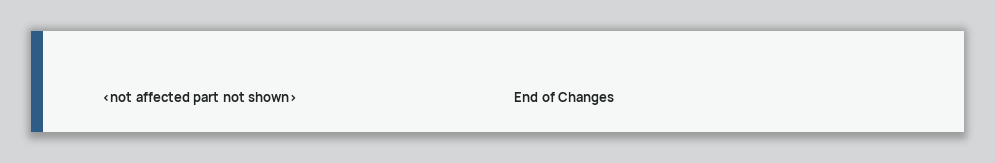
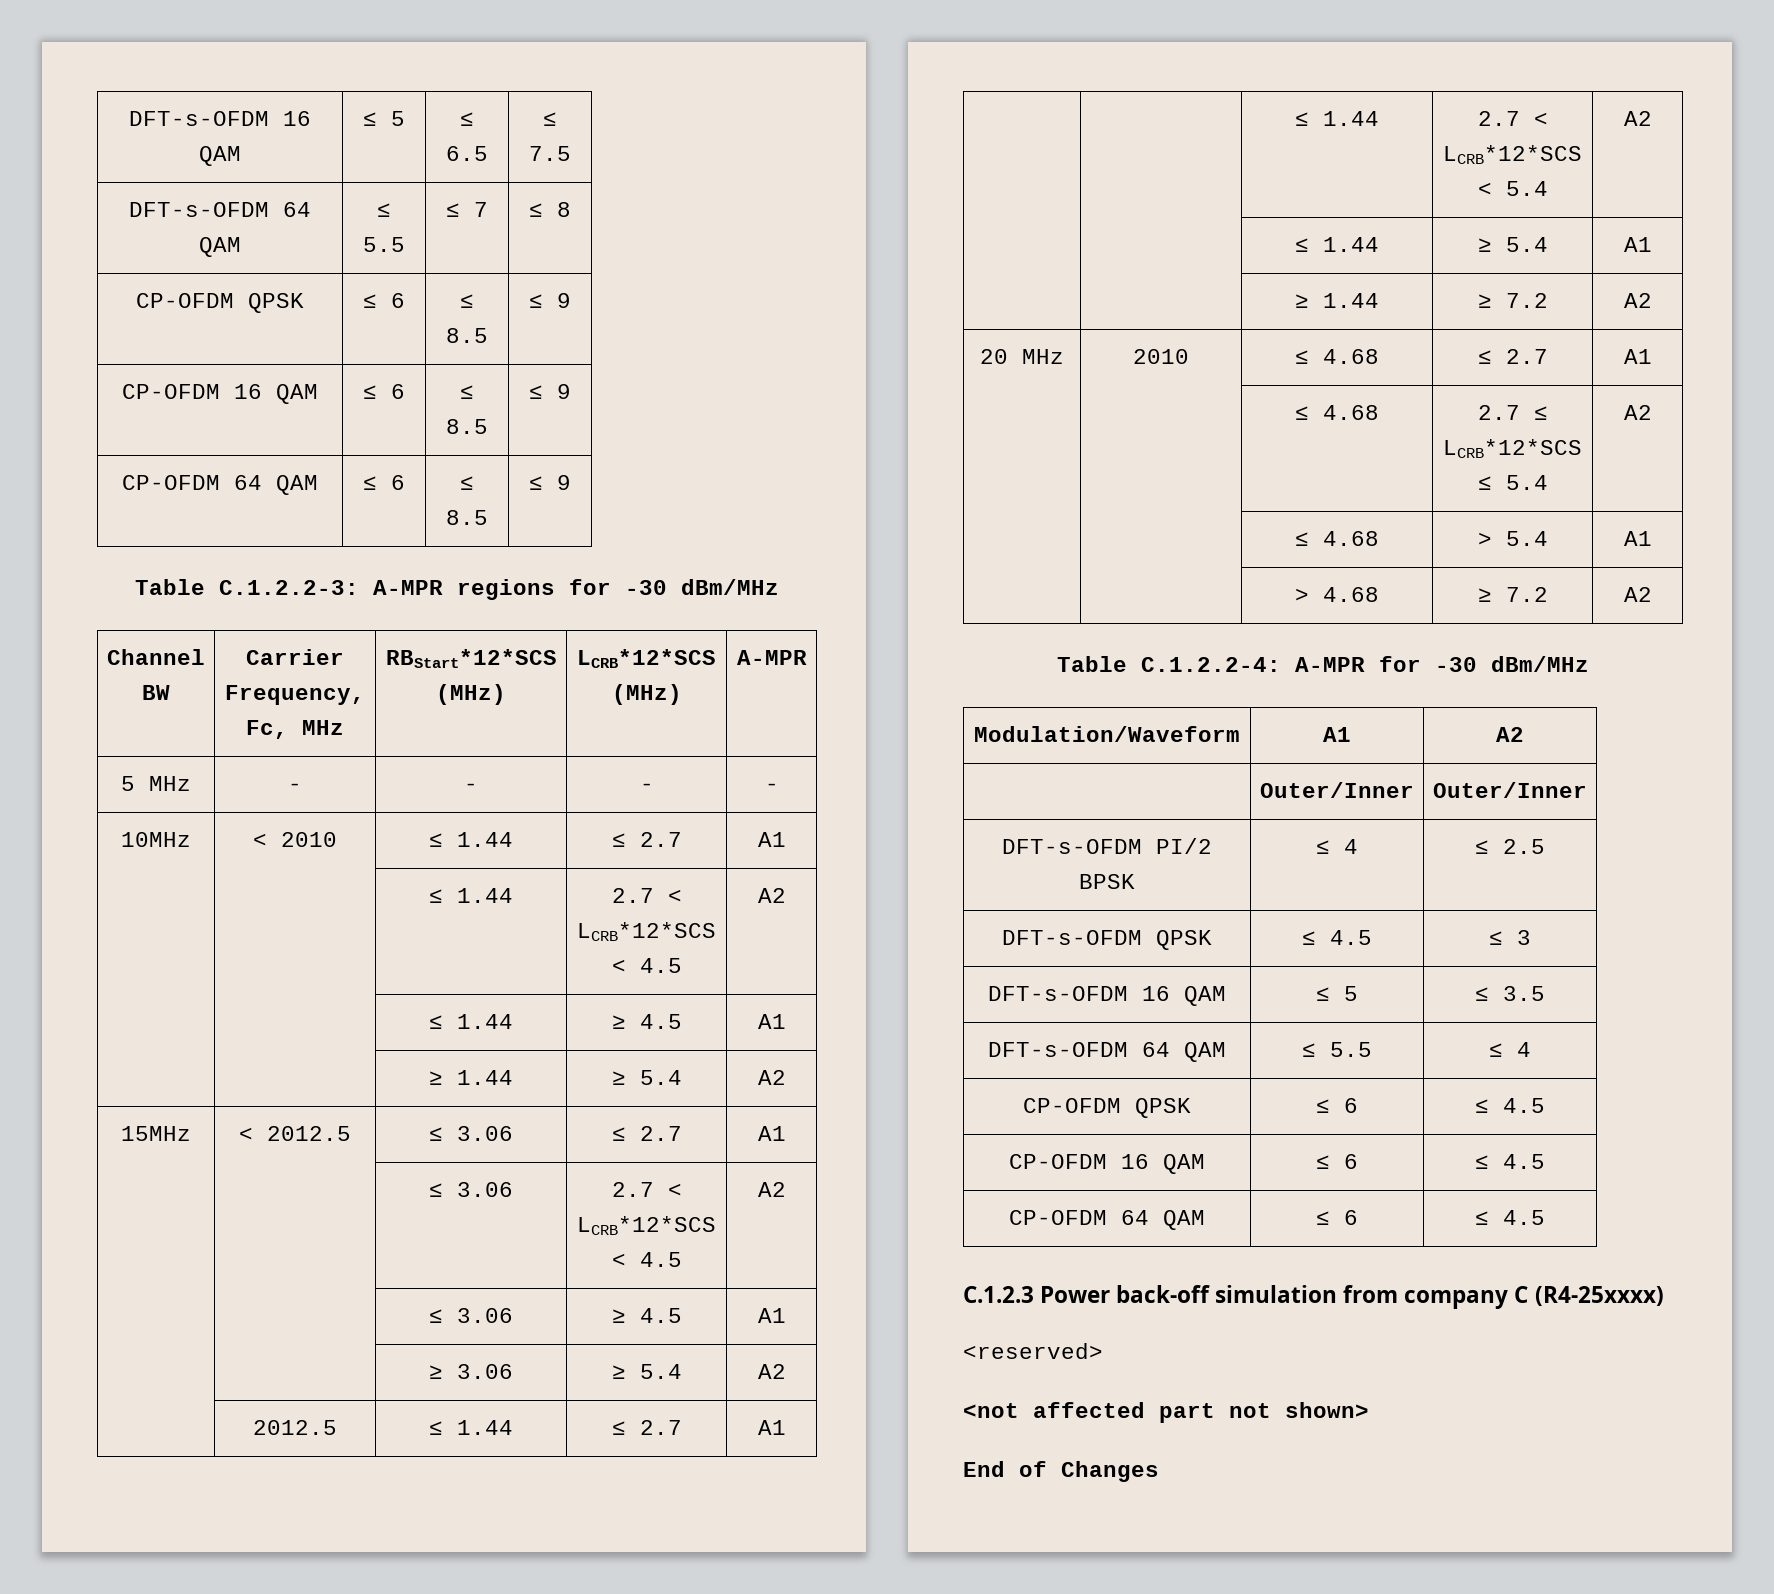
+ DFT-s-OFDM 16 QAM | ≤ 5 | ≤ 6.5 | ≤ 7.5
+ DFT-s-OFDM 64 QAM | ≤ 5.5 | ≤ 7 | ≤ 8
+ CP-OFDM QPSK | ≤ 6 | ≤ 8.5 | ≤ 9
+ CP-OFDM 16 QAM | ≤ 6 | ≤ 8.5 | ≤ 9
+ CP-OFDM 64 QAM | ≤ 6 | ≤ 8.5 | ≤ 9
+ Table C.1.2.2-3: A-MPR regions for -30 dBm/MHz
+ Channel BW | Carrier Frequency, Fc, MHz | RBStart*12*SCS (MHz) | LCRB*12*SCS (MHz) | A-MPR
+ 5 MHz | - | - | - | -
+ 10MHz | < 2010 | ≤ 1.44 | ≤ 2.7 | A1
+ | | ≤ 1.44 | 2.7 < LCRB*12*SCS < 4.5 | A2
+ | | ≤ 1.44 | ≥ 4.5 | A1
+ | | ≥ 1.44 | ≥ 5.4 | A2
+ 15MHz | < 2012.5 | ≤ 3.06 | ≤ 2.7 | A1
+ | | ≤ 3.06 | 2.7 < LCRB*12*SCS < 4.5 | A2
+ | | ≤ 3.06 | ≥ 4.5 | A1
+ | | ≥ 3.06 | ≥ 5.4 | A2
+ | 2012.5 | ≤ 1.44 | ≤ 2.7 | A1
+ | | ≤ 1.44 | 2.7 < LCRB*12*SCS < 5.4 | A2
+ | | ≤ 1.44 | ≥ 5.4 | A1
+ | | ≥ 1.44 | ≥ 7.2 | A2
+ 20 MHz | 2010 | ≤ 4.68 | ≤ 2.7 | A1
+ | | ≤ 4.68 | 2.7 ≤ LCRB*12*SCS ≤ 5.4 | A2
+ | | ≤ 4.68 | > 5.4 | A1
+ | | > 4.68 | ≥ 7.2 | A2
+ Table C.1.2.2-4: A-MPR for -30 dBm/MHz
+ Modulation/Waveform | A1 | A2
+ | Outer/Inner | Outer/Inner
+ DFT-s-OFDM PI/2 BPSK | ≤ 4 | ≤ 2.5
+ DFT-s-OFDM QPSK | ≤ 4.5 | ≤ 3
+ DFT-s-OFDM 16 QAM | ≤ 5 | ≤ 3.5
+ DFT-s-OFDM 64 QAM | ≤ 5.5 | ≤ 4
+ CP-OFDM QPSK | ≤ 6 | ≤ 4.5
+ CP-OFDM 16 QAM | ≤ 6 | ≤ 4.5
+ CP-OFDM 64 QAM | ≤ 6 | ≤ 4.5
+ C.1.2.3 Power back-off simulation from company C (R4-25xxxx)
+ <reserved>

